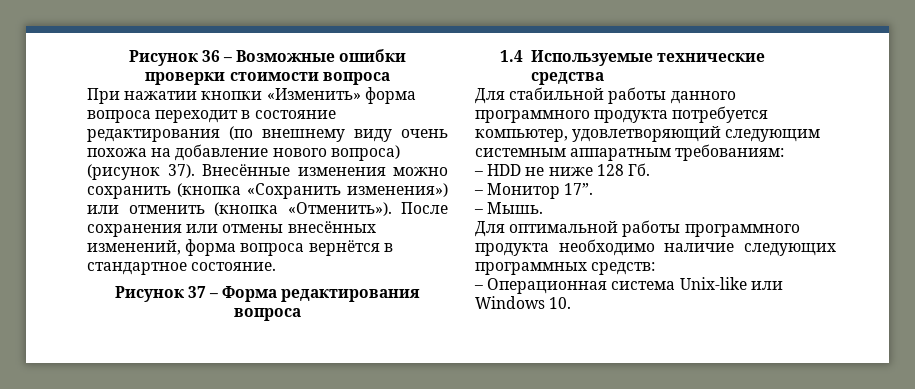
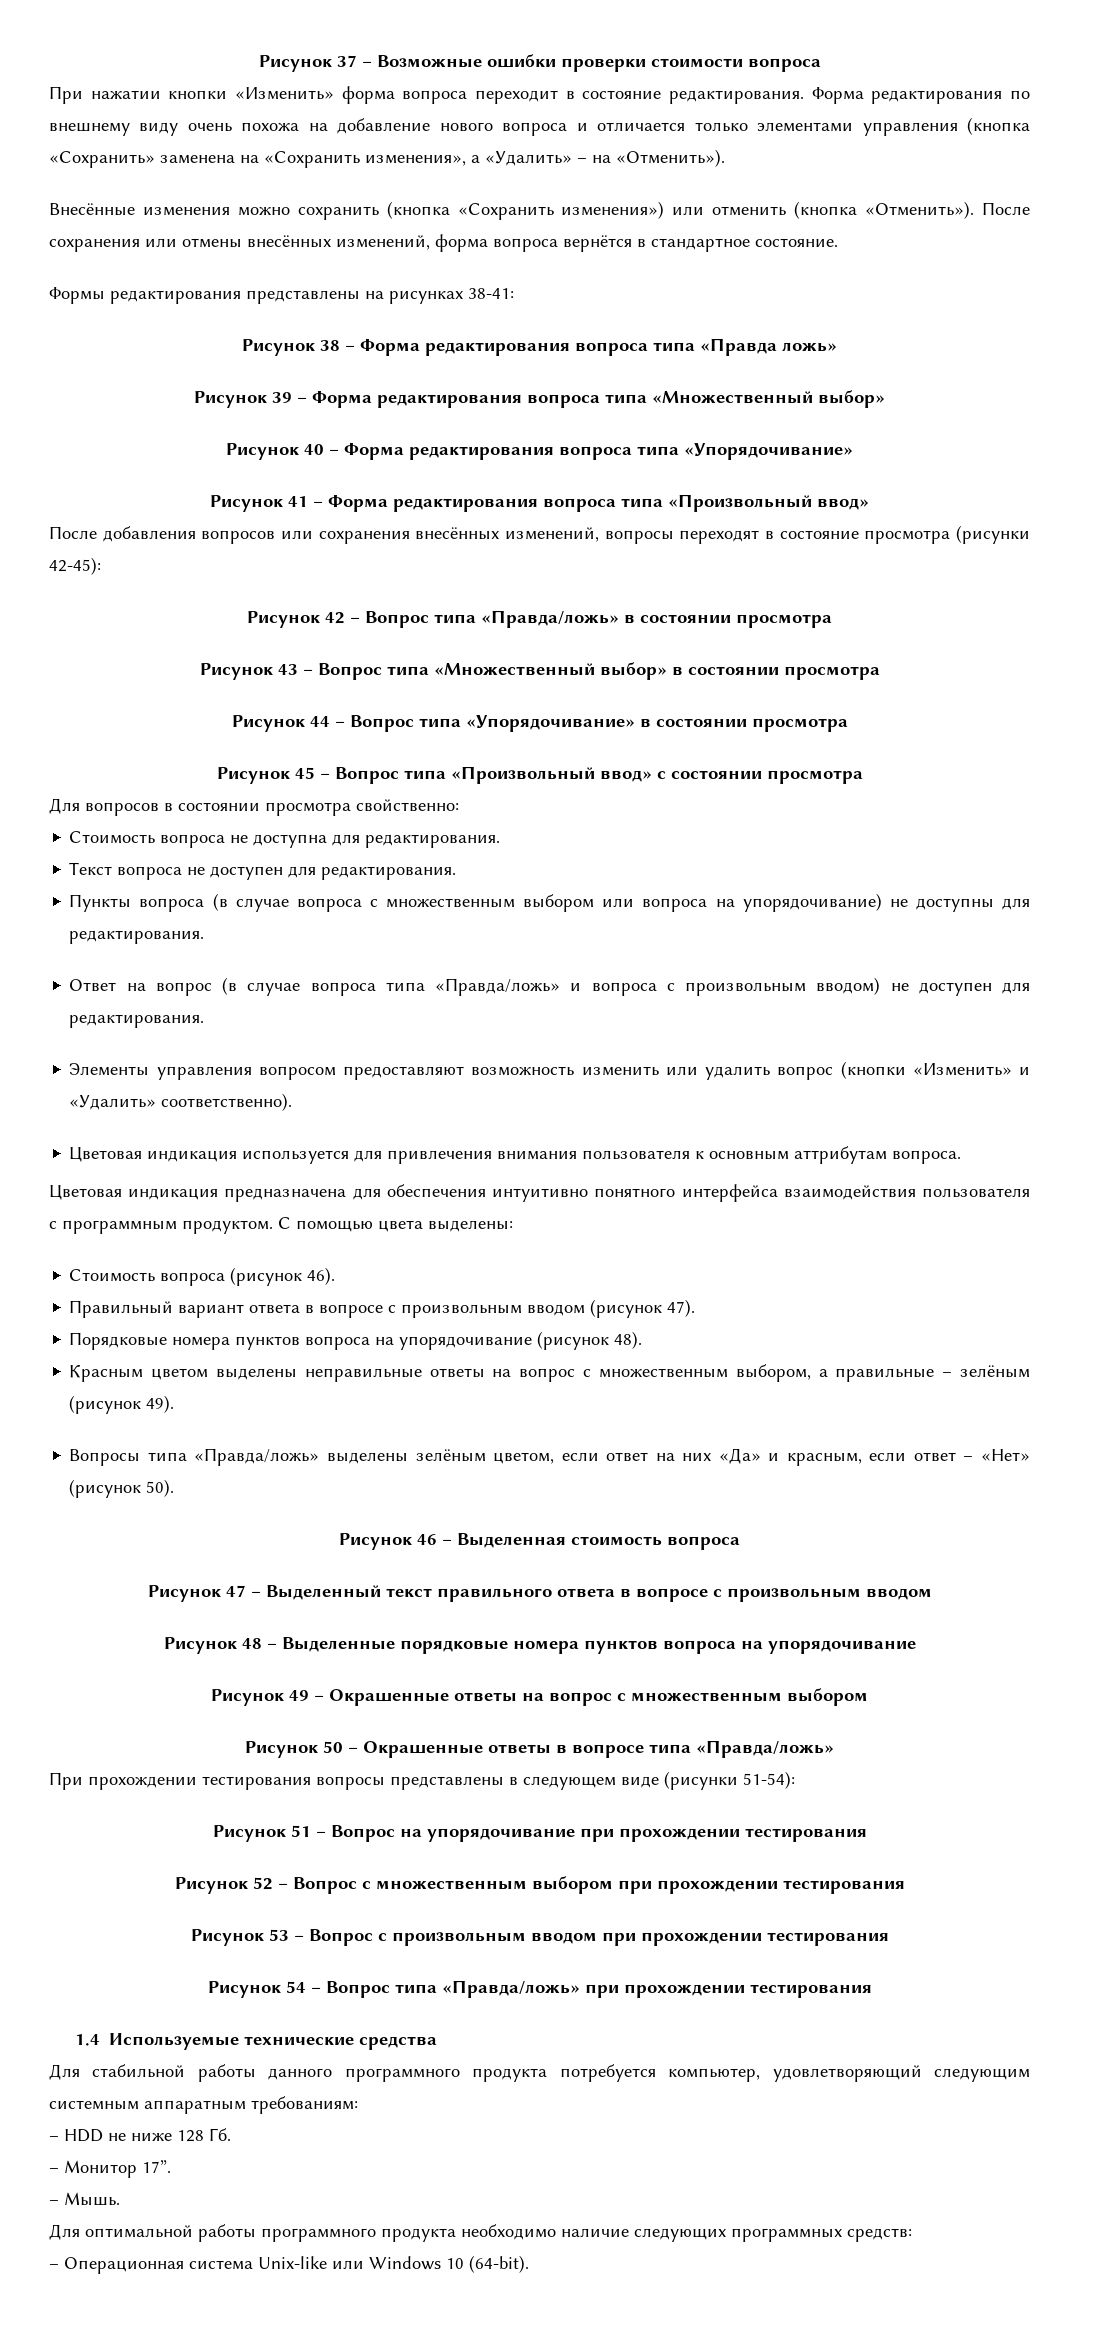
- Рисунок 36 – Возможные ошибки проверки стоимости вопроса
+ Рисунок 37 – Возможные ошибки проверки стоимости вопроса
- При нажатии кнопки «Изменить» форма вопроса переходит в состояние редактирования (по внешнему виду очень похожа на добавление нового вопроса) (рисунок 37). Внесённые изменения можно сохранить (кнопка «Сохранить изменения») или отменить (кнопка «Отменить»).
+ При нажатии кнопки «Изменить» форма вопроса переходит в состояние редактирования. Форма редактирования по внешнему виду очень похожа на добавление нового вопроса и отличается только элементами управления (кнопка «Сохранить» заменена на «Сохранить изменения», а «Удалить» – на «Отменить»).
+ Внесённые изменения можно сохранить (кнопка «Сохранить изменения») или отменить (кнопка «Отменить»).
- Рисунок 37 – Форма редактирования вопроса
+ Формы редактирования представлены на рисунках 38-41:
+ Рисунок 38 – Форма редактирования вопроса типа «Правда ложь»
+ Рисунок 39 – Форма редактирования вопроса типа «Множественный выбор»
+ Рисунок 40 – Форма редактирования вопроса типа «Упорядочивание»
+ Рисунок 41 – Форма редактирования вопроса типа «Произвольный ввод»
+ После добавления вопросов или сохранения внесённых изменений, вопросы переходят в состояние просмотра (рисунки 42-45):
+ Рисунок 42 – Вопрос типа «Правда/ложь» в состоянии просмотра
+ Рисунок 43 – Вопрос типа «Множественный выбор» в состоянии просмотра
+ Рисунок 44 – Вопрос типа «Упорядочивание» в состоянии просмотра
+ Рисунок 45 – Вопрос типа «Произвольный ввод» с состоянии просмотра
+ Для вопросов в состоянии просмотра свойственно:
+ Стоимость вопроса не доступна для редактирования.
+ Текст вопроса не доступен для редактирования.
+ Пункты вопроса (в случае вопроса с множественным выбором или вопроса на упорядочивание) не доступны для редактирования.
+ Ответ на вопрос (в случае вопроса типа «Правда/ложь» и вопроса с произвольным вводом) не доступен для редактирования.
+ Элементы управления вопросом предоставляют возможность изменить или удалить вопрос (кнопки «Изменить» и «Удалить» соответственно).
+ Цветовая индикация используется для привлечения внимания пользователя к основным аттрибутам вопроса.
+ Цветовая индикация предназначена для обеспечения интуитивно понятного интерфейса взаимодействия пользователя с программным продуктом. С помощью цвета выделены:
+ Стоимость вопроса (рисунок 46).
+ Правильный вариант ответа в вопросе с произвольным вводом (рисунок 47).
+ Порядковые номера пунктов вопроса на упорядочивание (рисунок 48).
+ Красным цветом выделены неправильные ответы на вопрос с множественным выбором, а правильные – зелёным (рисунок 49).
+ Вопросы типа «Правда/ложь» выделены зелёным цветом, если ответ на них «Да» и красным, если ответ – «Нет» (рисунок 50).
+ Рисунок 46 – Выделенная стоимость вопроса
+ Рисунок 47 – Выделенный текст правильного ответа в вопросе с произвольным вводом
+ Рисунок 48 – Выделенные порядковые номера пунктов вопроса на упорядочивание
+ Рисунок 49 – Окрашенные ответы на вопрос с множественным выбором
+ Рисунок 50 – Окрашенные ответы в вопросе типа «Правда/ложь»
+ При прохождении тестирования вопросы представлены в следующем виде (рисунки 51-54):
+ Рисунок 51 – Вопрос на упорядочивание при прохождении тестирования
+ Рисунок 52 – Вопрос с множественным выбором при прохождении тестирования
+ Рисунок 53 – Вопрос с произвольным вводом при прохождении тестирования
+ Рисунок 54 – Вопрос типа «Правда/ложь» при прохождении тестирования
- – Операционная система Unix-like или Windows 10.
+ – Операционная система Unix-like или Windows 10 (64-bit).

